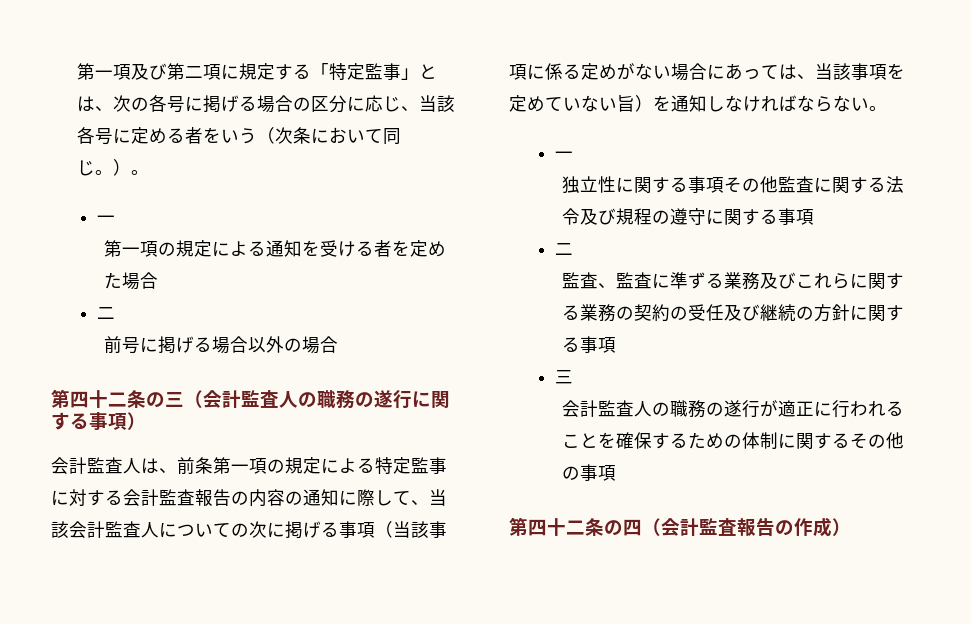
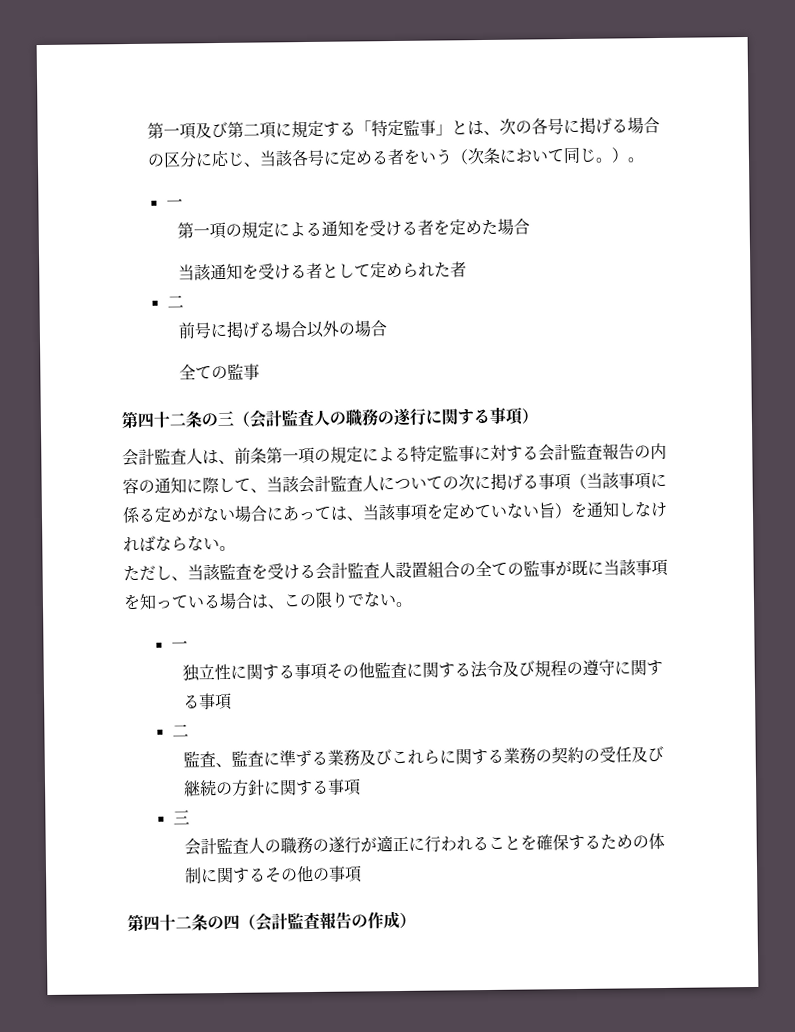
+ 当該通知を受ける者として定められた者
  前号に掲げる場合以外の場合
+ 全ての監事
+ ただし、当該監査を受ける会計監査人設置組合の全ての監事が既に当該事項を知っている場合は、この限りでない。

